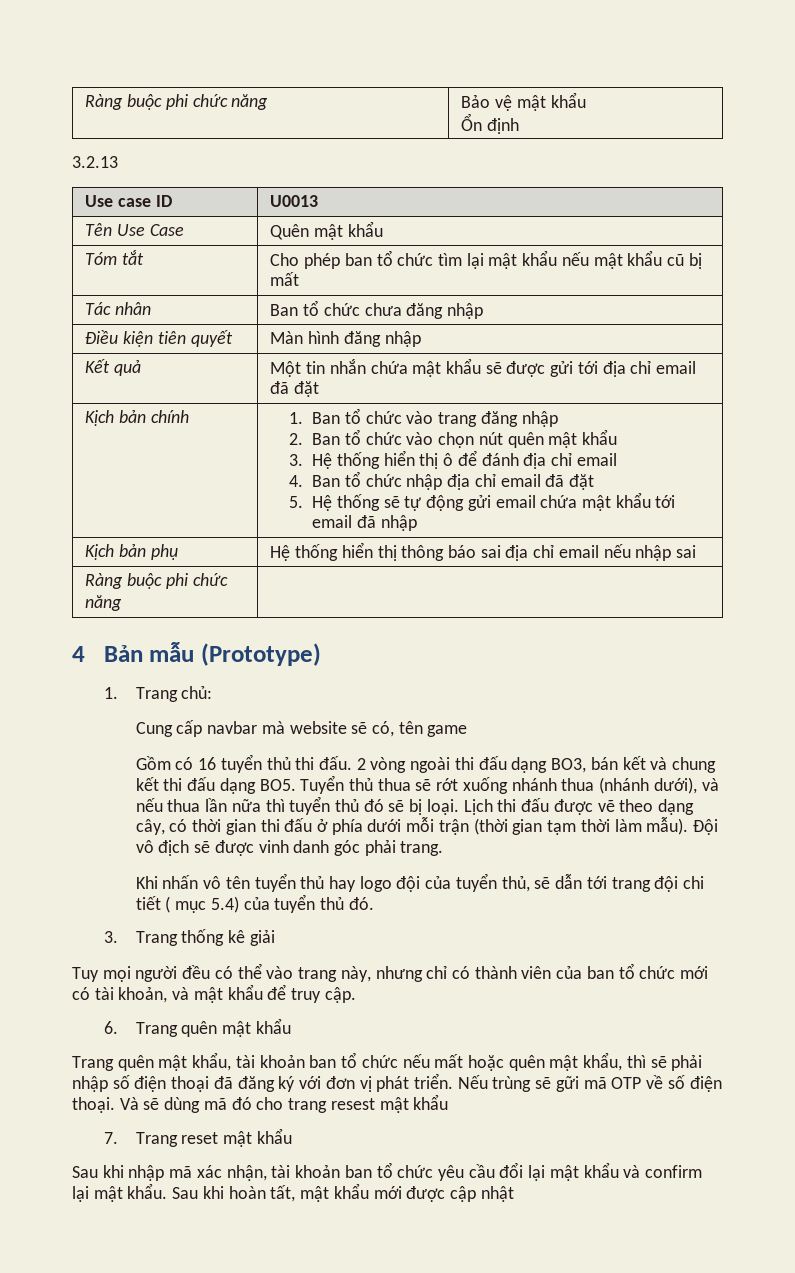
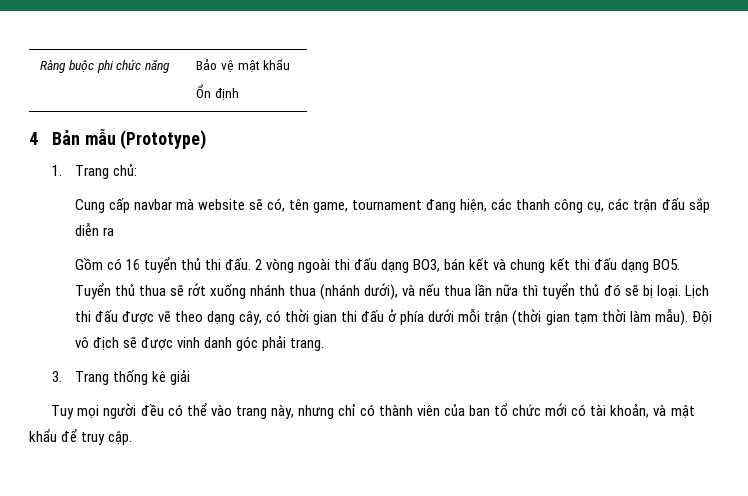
- 3.2.13
- Use case ID | U0013
- Tên Use Case | Quên mật khẩu
- Tóm tắt | Cho phép ban tổ chức tìm lại mật khẩu nếu mật khẩu cũ bị mất
- Tác nhân | Ban tổ chức chưa đăng nhập
- Điều kiện tiên quyết | Màn hình đăng nhập
- Kết quả | Một tin nhắn chứa mật khẩu sẽ được gửi tới địa chỉ email đã đặt
- Kịch bản chính | 1. Ban tổ chức vào trang đăng nhập
- 2. Ban tổ chức vào chọn nút quên mật khẩu
- 3. Hệ thống hiển thị ô để đánh địa chỉ email
- 4. Ban tổ chức nhập địa chỉ email đã đặt
- 5. Hệ thống sẽ tự động gửi email chứa mật khẩu tới email đã nhập
- Kịch bản phụ | Hệ thống hiển thị thông báo sai địa chỉ email nếu nhập sai
- Ràng buộc phi chức năng |
- Cung cấp navbar mà website sẽ có, tên game
+ Cung cấp navbar mà website sẽ có, tên game, tournament đang hiện, các thanh công cụ, các trận đấu sắp diễn ra
- Khi nhấn vô tên tuyển thủ hay logo đội của tuyển thủ, sẽ dẫn tới trang đội chi tiết ( mục 5.4) của tuyển thủ đó.
- 6. Trang quên mật khẩu
- Trang quên mật khẩu, tài khoản ban tổ chức nếu mất hoặc quên mật khẩu, thì sẽ phải nhập số điện thoại đã đăng ký với đơn vị phát triển. Nếu trùng sẽ gữi mã OTP về số điện thoại. Và sẽ dùng mã đó cho trang resest mật khẩu
- 7. Trang reset mật khẩu
- Sau khi nhập mã xác nhận, tài khoản ban tổ chức yêu cầu đổi lại mật khẩu và confirm lại mật khẩu. Sau khi hoàn tất, mật khẩu mới được cập nhật

